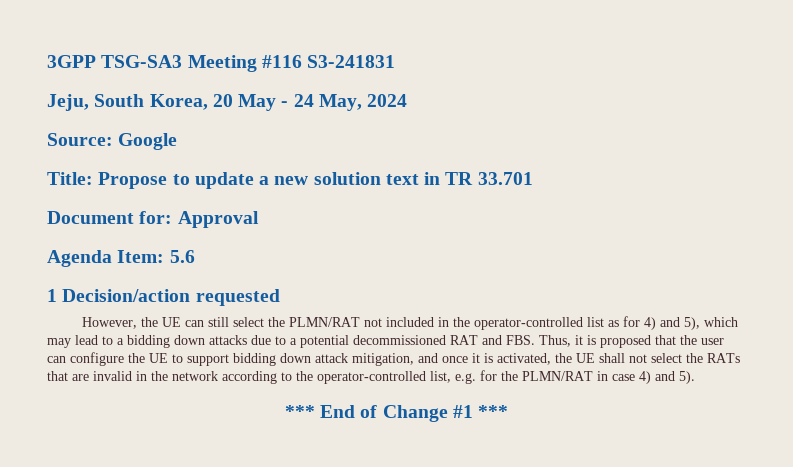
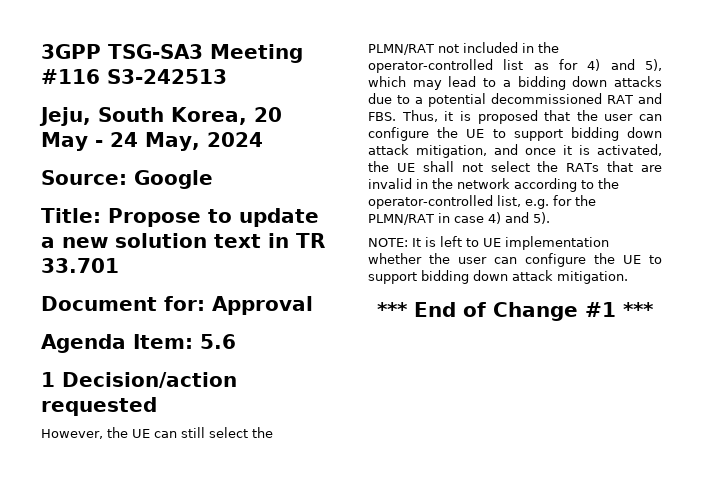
- 3GPP TSG-SA3 Meeting #116 S3-241831
+ 3GPP TSG-SA3 Meeting #116 S3-242513
+ NOTE: It is left to UE implementation whether the user can configure the UE to support bidding down attack mitigation.

